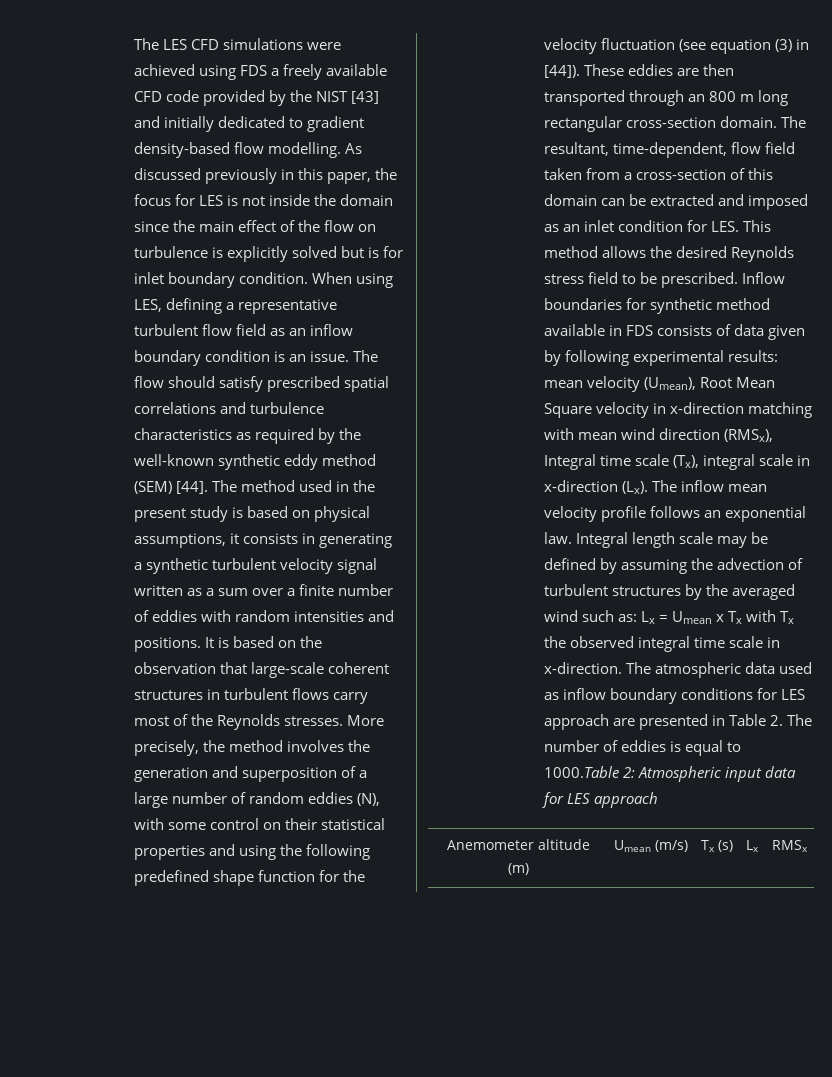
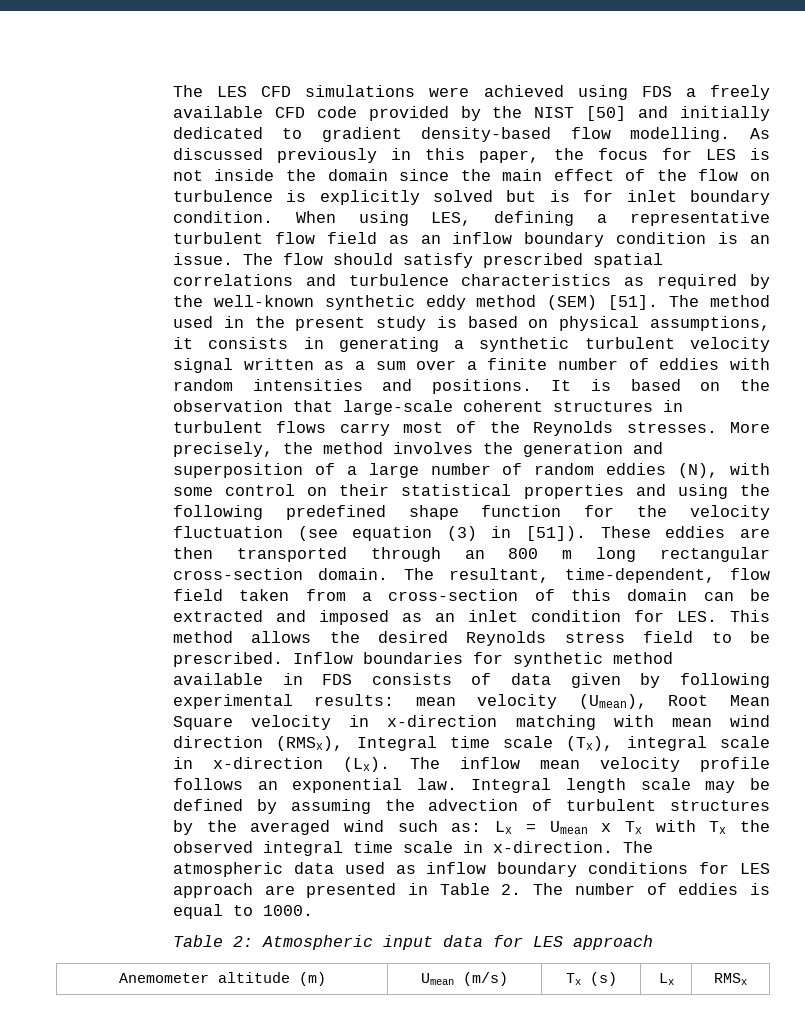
- The LES CFD simulations were achieved using FDS a freely available CFD code provided by the NIST [43] and initially dedicated to gradient density-based flow modelling.
+ The LES CFD simulations were achieved using FDS a freely available CFD code provided by the NIST [50] and initially dedicated to gradient density-based flow modelling.
- The flow should satisfy prescribed spatial correlations and turbulence characteristics as required by the well-known synthetic eddy method (SEM) [44].
+ The flow should satisfy prescribed spatial correlations and turbulence characteristics as required by the well-known synthetic eddy method (SEM) [51].
- More precisely, the method involves the generation and superposition of a large number of random eddies (N), with some control on their statistical properties and using the following predefined shape function for the velocity fluctuation (see equation (3) in [44]).
+ More precisely, the method involves the generation and superposition of a large number of random eddies (N), with some control on their statistical properties and using the following predefined shape function for the velocity fluctuation (see equation (3) in [51]).
- The atmospheric data used as inflow boundary conditions for LES approach are presented in Table 2. The number of eddies is equal to 1000.Table 2: Atmospheric input data for LES approach
+ The atmospheric data used as inflow boundary conditions for LES approach are presented in Table 2. The number of eddies is equal to 1000.
+ Table 2: Atmospheric input data for LES approach

